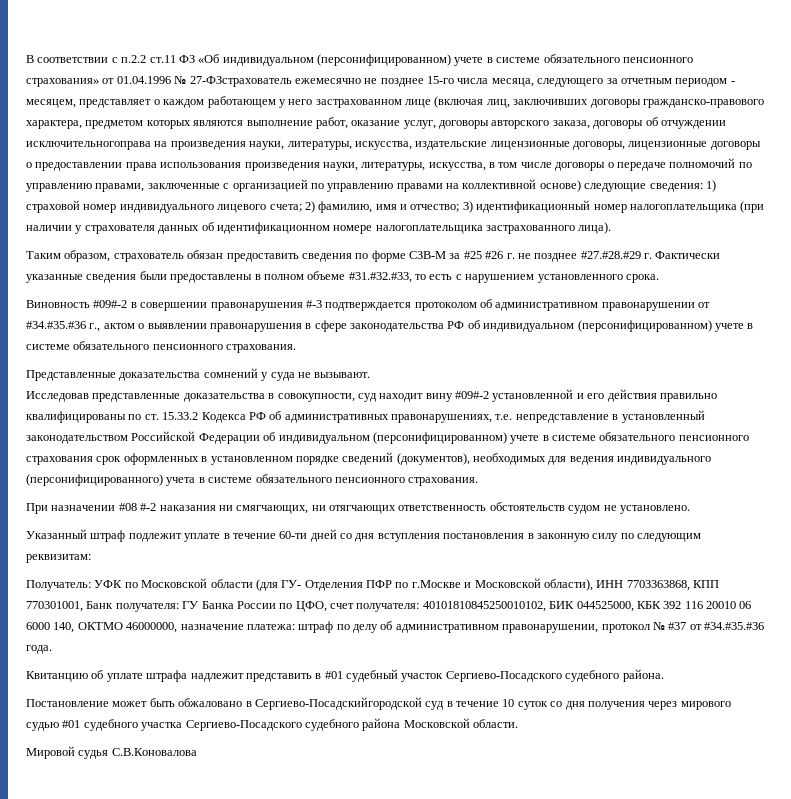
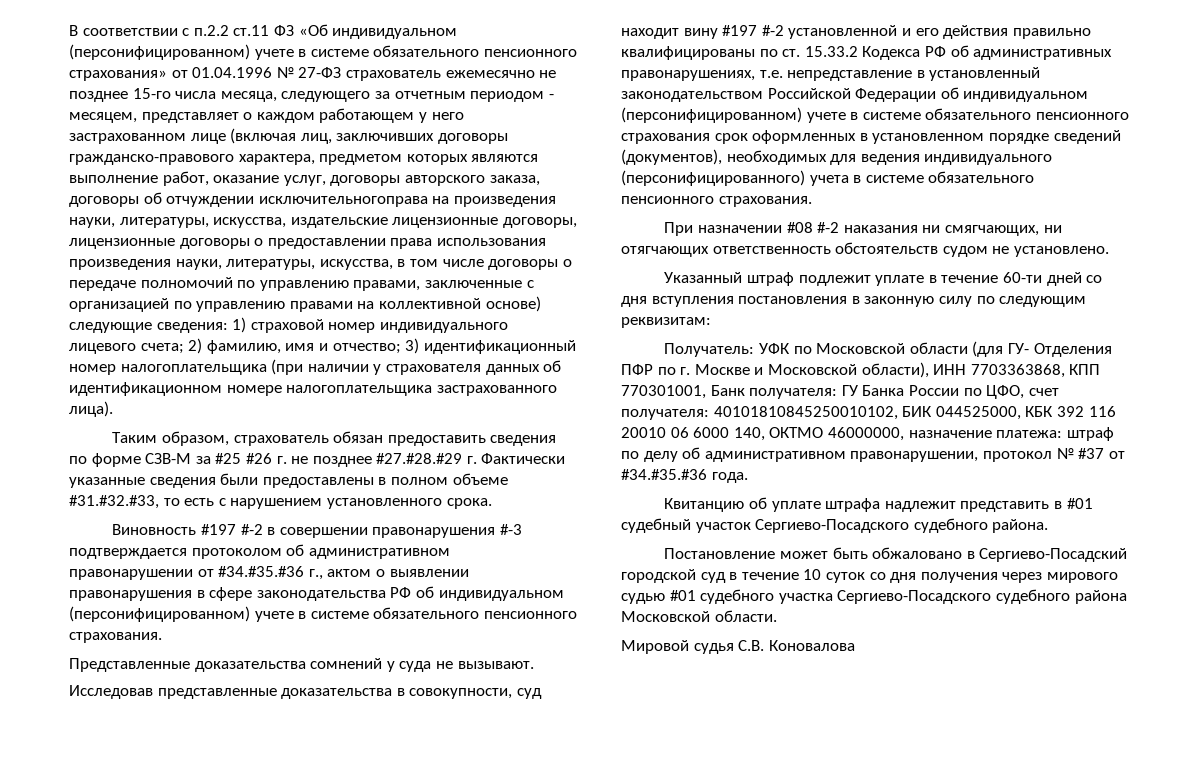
- В соответствии с п.2.2 ст.11 ФЗ «Об индивидуальном (персонифицированном) учете в системе обязательного пенсионного страхования» от 01.04.1996 № 27-ФЗстрахователь ежемесячно не позднее 15-го числа месяца, следующего за отчетным периодом - месяцем, представляет о каждом работающем у него застрахованном лице (включая лиц, заключивших договоры гражданско-правового характера, предметом которых являются выполнение работ, оказание услуг, договоры авторского заказа, договоры об отчуждении исключительногоправа на произведения науки, литературы, искусства, издательские лицензионные договоры, лицензионные договоры о предоставлении права использования произведения науки, литературы, искусства, в том числе договоры о передаче полномочий по управлению правами, заключенные с организацией по управлению правами на коллективной основе) следующие сведения:
+ В соответствии с п.2.2 ст.11 ФЗ «Об индивидуальном (персонифицированном) учете в системе обязательного пенсионного страхования» от 01.04.1996 № 27-ФЗ страхователь ежемесячно не позднее 15-го числа месяца, следующего за отчетным периодом - месяцем, представляет о каждом работающем у него застрахованном лице (включая лиц, заключивших договоры гражданско-правового характера, предметом которых являются выполнение работ, оказание услуг, договоры авторского заказа, договоры об отчуждении исключительногоправа на произведения науки, литературы, искусства, издательские лицензионные договоры, лицензионные договоры о предоставлении права использования произведения науки, литературы, искусства, в том числе договоры о передаче полномочий по управлению правами, заключенные с организацией по управлению правами на коллективной основе) следующие сведения:
- Виновность #09#-2 в совершении правонарушения #-3 подтверждается протоколом об административном правонарушении от #34.#35.#36 г., актом о выявлении правонарушения в сфере законодательства РФ об индивидуальном (персонифицированном) учете в системе обязательного пенсионного страхования.
+ Виновность #197 #-2 в совершении правонарушения #-3 подтверждается протоколом об административном правонарушении от #34.#35.#36 г., актом о выявлении правонарушения в сфере законодательства РФ об индивидуальном (персонифицированном) учете в системе обязательного пенсионного страхования.
- Исследовав представленные доказательства в совокупности, суд находит вину #09#-2 установленной и его действия правильно квалифицированы по ст. 15.33.2 Кодекса РФ об административных правонарушениях, т.е. непредставление в установленный законодательством Российской Федерации об индивидуальном (персонифицированном) учете в системе обязательного пенсионного страхования срок оформленных в установленном порядке сведений (документов), необходимых для ведения индивидуального (персонифицированного) учета в системе обязательного пенсионного страхования.
+ Исследовав представленные доказательства в совокупности, суд находит вину #197 #-2 установленной и его действия правильно квалифицированы по ст. 15.33.2 Кодекса РФ об административных правонарушениях, т.е. непредставление в установленный законодательством Российской Федерации об индивидуальном (персонифицированном) учете в системе обязательного пенсионного страхования срок оформленных в установленном порядке сведений (документов), необходимых для ведения индивидуального (персонифицированного) учета в системе обязательного пенсионного страхования.
- Получатель: УФК по Московской области (для ГУ- Отделения ПФР по г.Москве и Московской области), ИНН 7703363868, КПП 770301001, Банк получателя: ГУ Банка России по ЦФО, счет получателя: 40101810845250010102, БИК 044525000, КБК 392 116 20010 06 6000 140, ОКТМО 46000000, назначение платежа: штраф по делу об административном правонарушении, протокол № #37 от #34.#35.#36 года.
+ Получатель: УФК по Московской области (для ГУ- Отделения ПФР по г. Москве и Московской области), ИНН 7703363868, КПП 770301001, Банк получателя: ГУ Банка России по ЦФО, счет получателя: 40101810845250010102, БИК 044525000, КБК 392 116 20010 06 6000 140, ОКТМО 46000000, назначение платежа: штраф по делу об административном правонарушении, протокол № #37 от #34.#35.#36 года.
- Постановление может быть обжаловано в Сергиево-Посадскийгородской суд в течение 10 суток со дня получения через мирового судью #01 судебного участка Сергиево-Посадского судебного района Московской области.
+ Постановление может быть обжаловано в Сергиево-Посадский городской суд в течение 10 суток со дня получения через мирового судью #01 судебного участка Сергиево-Посадского судебного района Московской области.
- Мировой судья С.В.Коновалова
+ Мировой судья С.В. Коновалова

